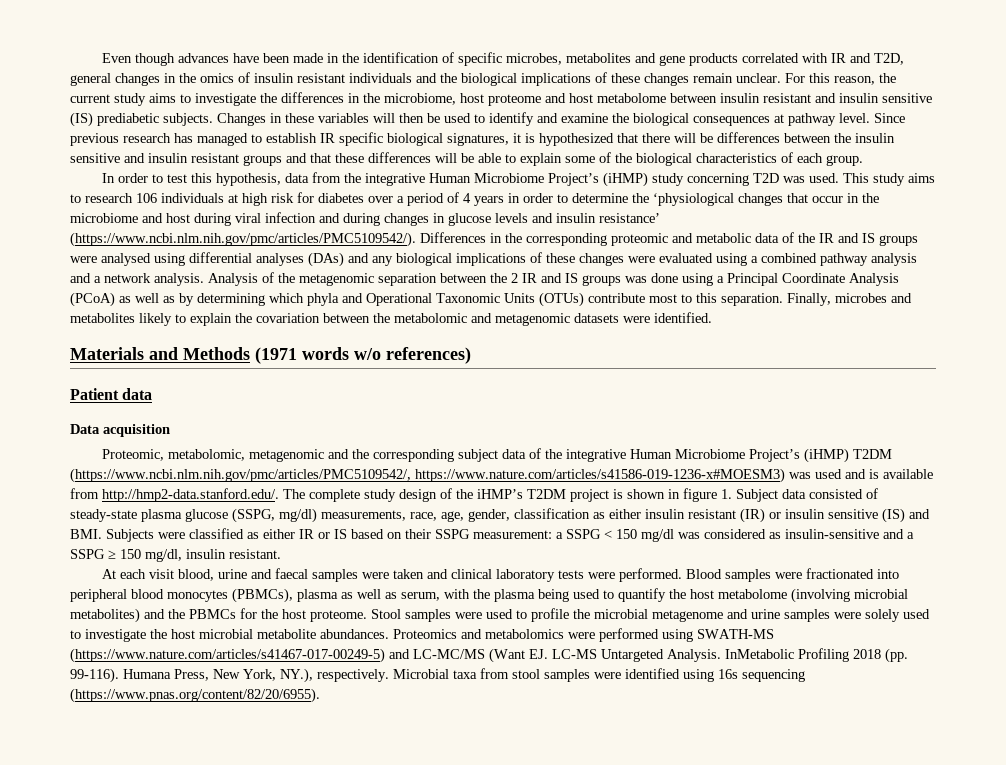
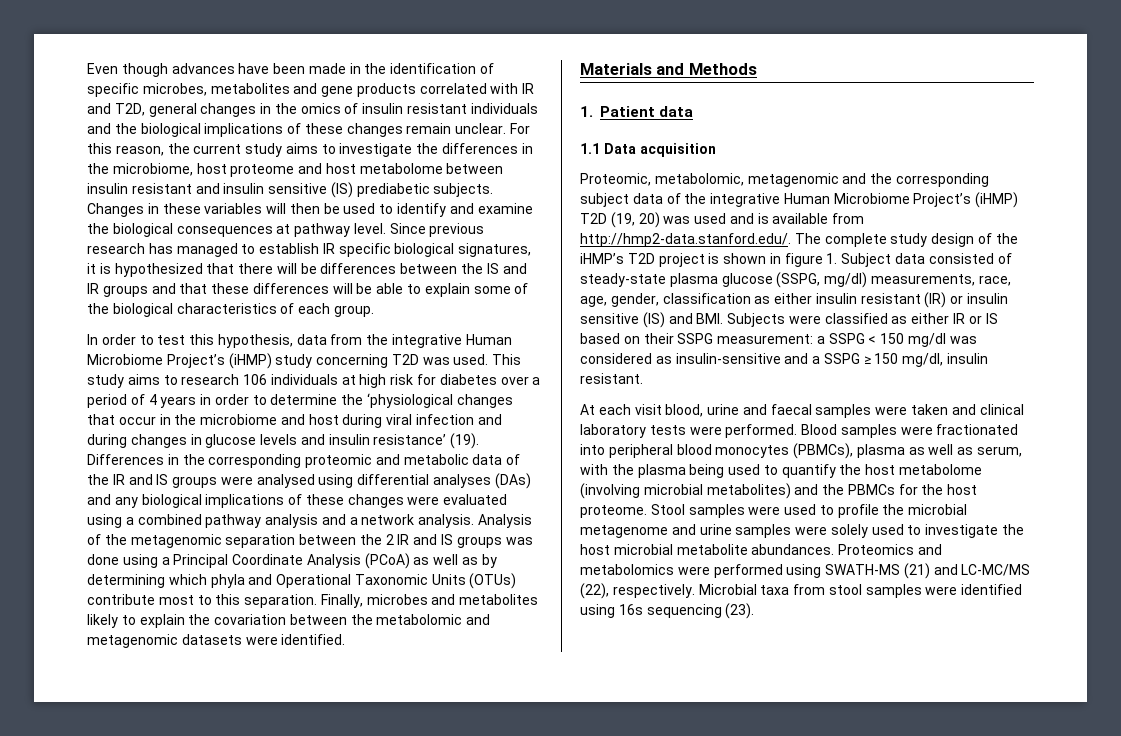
- Since previous research has managed to establish IR specific biological signatures, it is hypothesized that there will be differences between the insulin sensitive and insulin resistant groups and that these differences will be able to explain some of the biological characteristics of each group.
+ Since previous research has managed to establish IR specific biological signatures, it is hypothesized that there will be differences between the IS and IR groups and that these differences will be able to explain some of the biological characteristics of each group.
- This study aims to research 106 individuals at high risk for diabetes over a period of 4 years in order to determine the ‘physiological changes that occur in the microbiome and host during viral infection and during changes in glucose levels and insulin resistance’ (https://www.ncbi.nlm.nih.gov/pmc/articles/PMC5109542/). Differences in the corresponding proteomic and metabolic data of the IR and IS groups were analysed using differential analyses (DAs) and any biological implications of these changes were evaluated using a combined pathway analysis and a network analysis.
+ This study aims to research 106 individuals at high risk for diabetes over a period of 4 years in order to determine the ‘physiological changes that occur in the microbiome and host during viral infection and during changes in glucose levels and insulin resistance’ (19). Differences in the corresponding proteomic and metabolic data of the IR and IS groups were analysed using differential analyses (DAs) and any biological implications of these changes were evaluated using a combined pathway analysis and a network analysis.
- Materials and Methods (1971 words w/o references)
- Patient data
+ Materials and Methods
+ 1. Patient data
- Data acquisition
+ 1.1 Data acquisition
- Proteomic, metabolomic, metagenomic and the corresponding subject data of the integrative Human Microbiome Project’s (iHMP) T2DM (https://www.ncbi.nlm.nih.gov/pmc/articles/PMC5109542/, https://www.nature.com/articles/s41586-019-1236-x#MOESM3) was used and is available from http://hmp2-data.stanford.edu/. The complete study design of the iHMP’s T2DM project is shown in figure 1. Subject data consisted of steady-state plasma glucose (SSPG, mg/dl) measurements, race, age, gender, classification as either insulin resistant (IR) or insulin sensitive (IS) and BMI. Subjects were classified as either IR or IS based on their SSPG measurement:
+ Proteomic, metabolomic, metagenomic and the corresponding subject data of the integrative Human Microbiome Project’s (iHMP) T2D (19, 20) was used and is available from http://hmp2-data.stanford.edu/. The complete study design of the iHMP’s T2D project is shown in figure 1. Subject data consisted of steady-state plasma glucose (SSPG, mg/dl) measurements, race, age, gender, classification as either insulin resistant (IR) or insulin sensitive (IS) and BMI. Subjects were classified as either IR or IS based on their SSPG measurement:
- Proteomics and metabolomics were performed using SWATH-MS (https://www.nature.com/articles/s41467-017-00249-5) and LC-MC/MS (Want EJ. LC-MS Untargeted Analysis. InMetabolic Profiling 2018 (pp. 99-116). Humana Press, New York, NY.), respectively.
+ Proteomics and metabolomics were performed using SWATH-MS (21) and LC-MC/MS (22), respectively.
- Microbial taxa from stool samples were identified using 16s sequencing (https://www.pnas.org/content/82/20/6955).
+ Microbial taxa from stool samples were identified using 16s sequencing (23).

